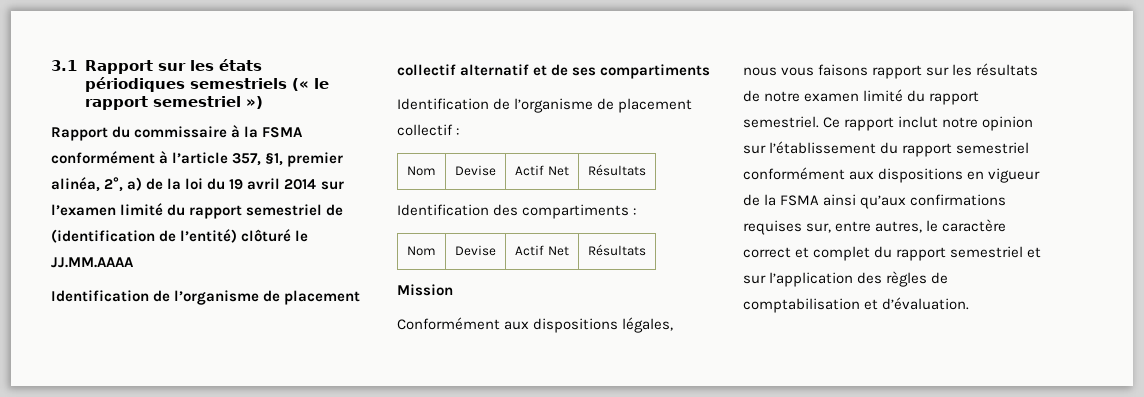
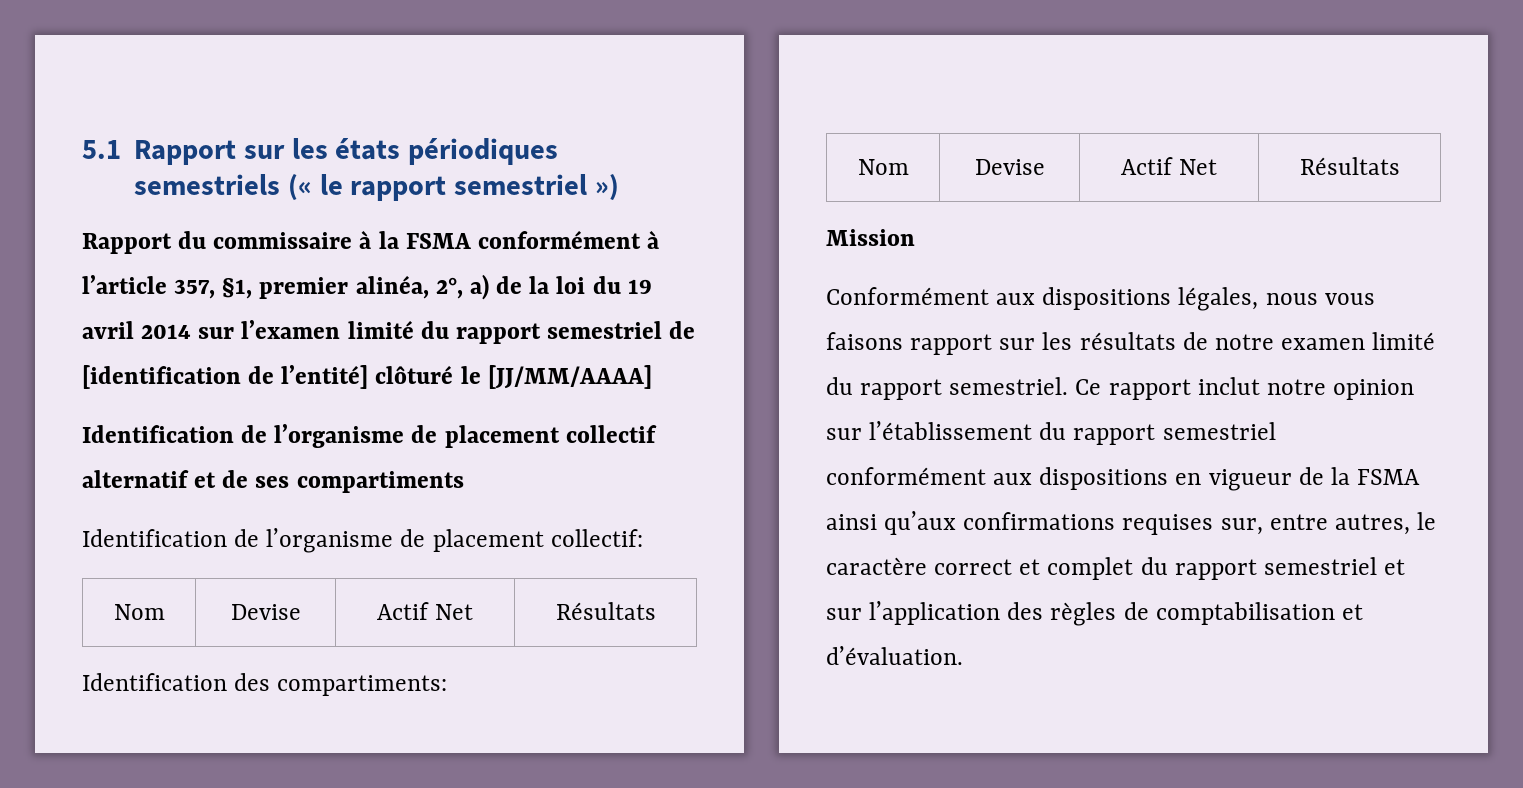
- 3.1 Rapport sur les états périodiques semestriels (« le rapport semestriel »)
+ 5.1 Rapport sur les états périodiques semestriels (« le rapport semestriel »)
- Rapport du commissaire à la FSMA conformément à l’article 357, §1, premier alinéa, 2°, a) de la loi du 19 avril 2014 sur l’examen limité du rapport semestriel de (identification de l’entité) clôturé le JJ.MM.AAAA
+ Rapport du commissaire à la FSMA conformément à l’article 357, §1, premier alinéa, 2°, a) de la loi du 19 avril 2014 sur l’examen limité du rapport semestriel de [identification de l’entité] clôturé le [JJ/MM/AAAA]
- Identification de l’organisme de placement collectif :
+ Identification de l’organisme de placement collectif:
- Identification des compartiments :
+ Identification des compartiments:

